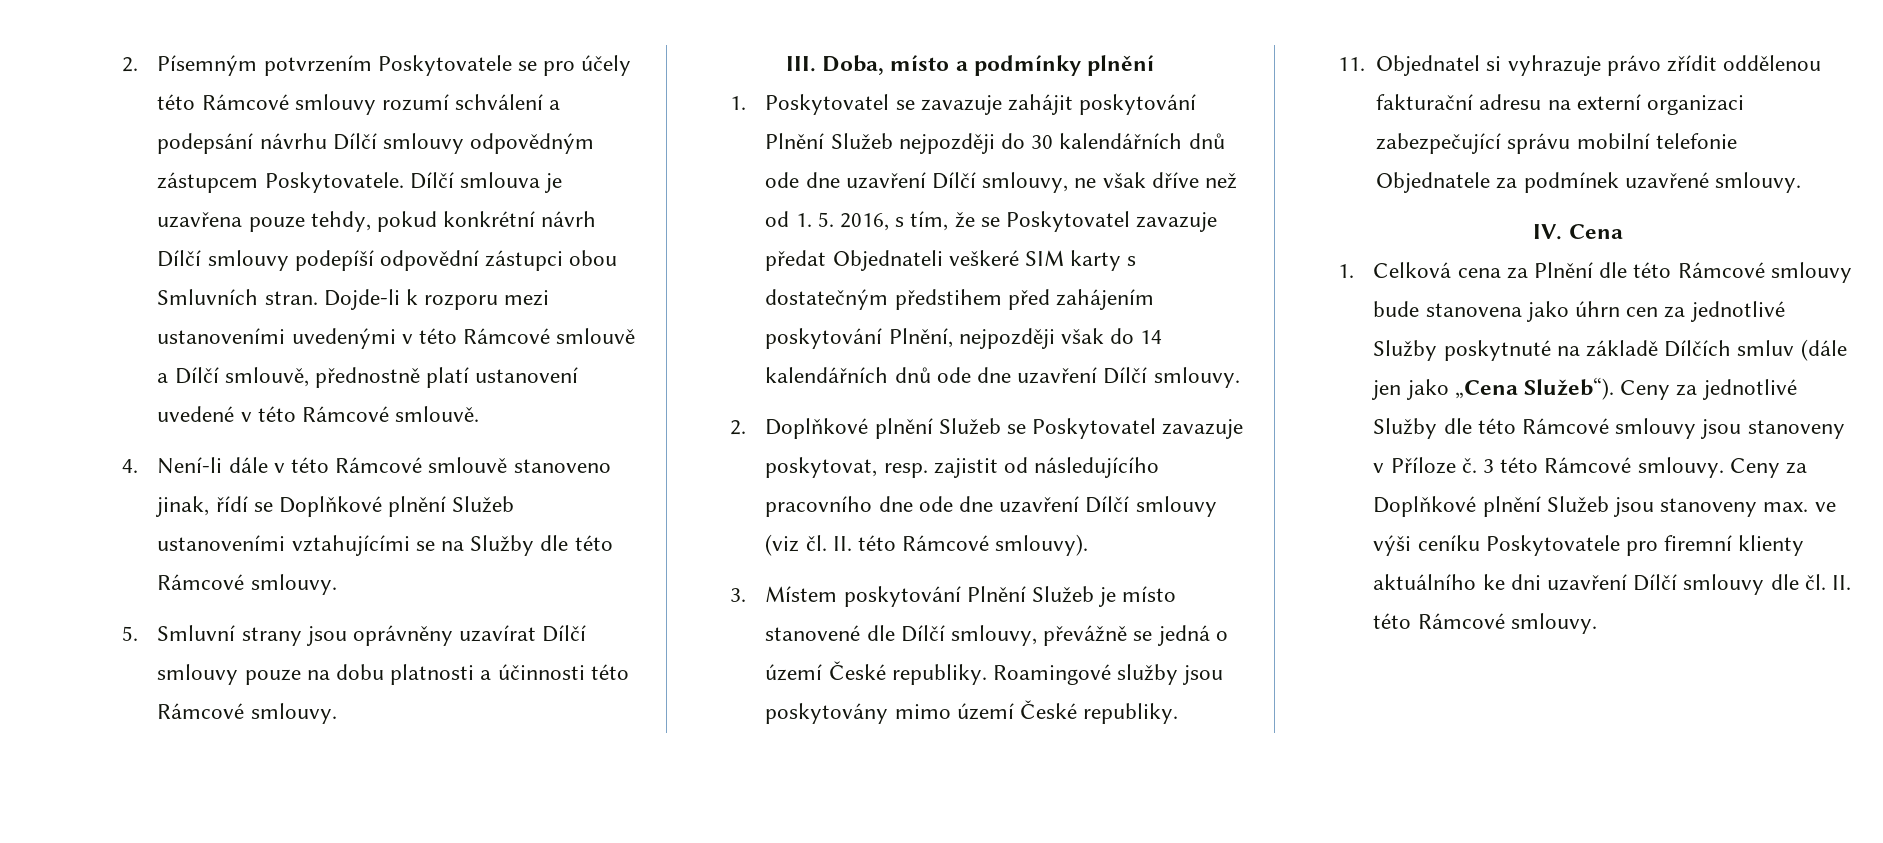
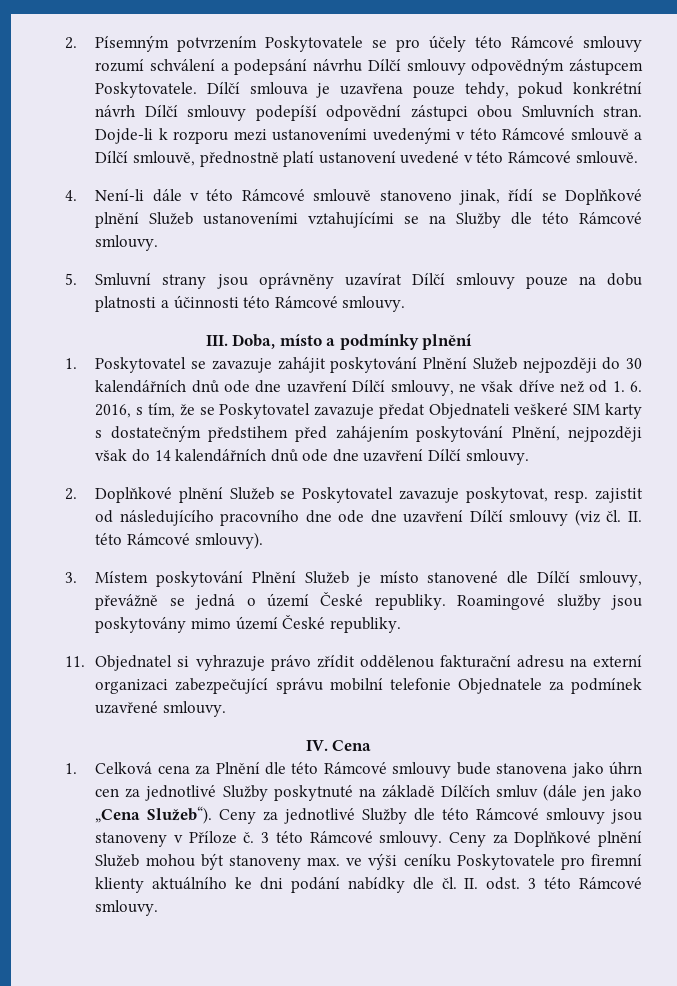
- 1. Poskytovatel se zavazuje zahájit poskytování Plnění Služeb nejpozději do 30 kalendářních dnů ode dne uzavření Dílčí smlouvy, ne však dříve než od 1. 5. 2016, s tím, že se Poskytovatel zavazuje předat Objednateli veškeré SIM karty s dostatečným předstihem před zahájením poskytování Plnění, nejpozději však do 14 kalendářních dnů ode dne uzavření Dílčí smlouvy.
+ 1. Poskytovatel se zavazuje zahájit poskytování Plnění Služeb nejpozději do 30 kalendářních dnů ode dne uzavření Dílčí smlouvy, ne však dříve než od 1. 6. 2016, s tím, že se Poskytovatel zavazuje předat Objednateli veškeré SIM karty s dostatečným předstihem před zahájením poskytování Plnění, nejpozději však do 14 kalendářních dnů ode dne uzavření Dílčí smlouvy.
- Ceny za Doplňkové plnění Služeb jsou stanoveny max. ve výši ceníku Poskytovatele pro firemní klienty aktuálního ke dni uzavření Dílčí smlouvy dle čl. II. této Rámcové smlouvy.
+ Ceny za Doplňkové plnění Služeb mohou být stanoveny max. ve výši ceníku Poskytovatele pro firemní klienty aktuálního ke dni podání nabídky dle čl. II. odst. 3 této Rámcové smlouvy.

